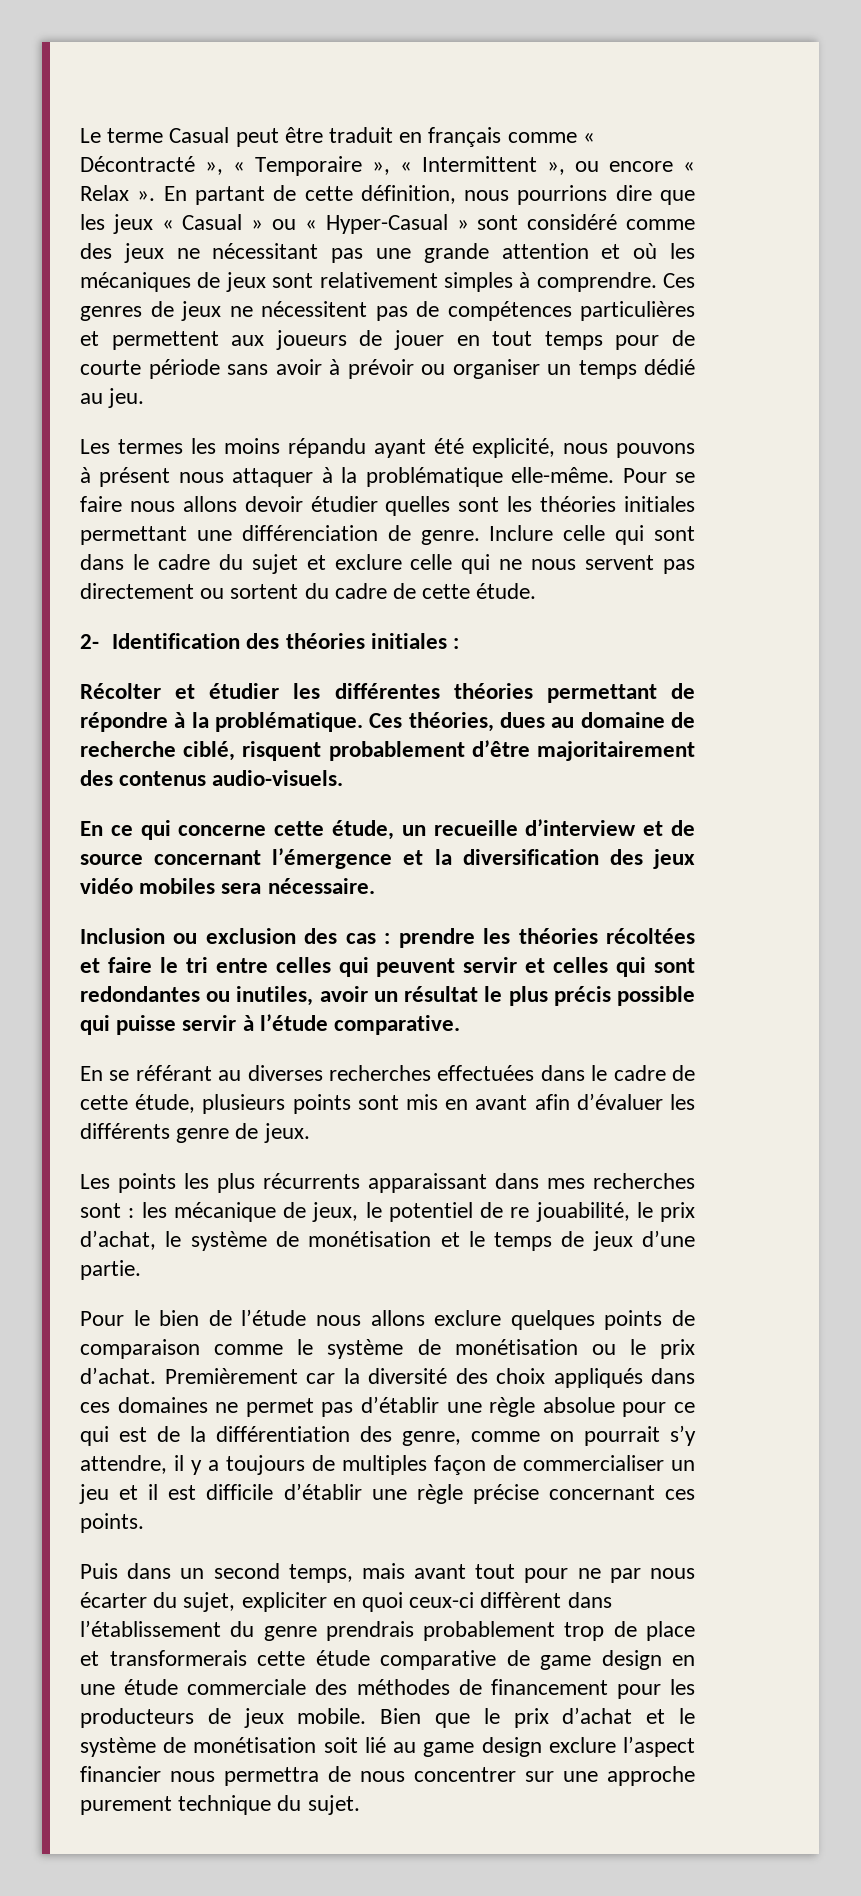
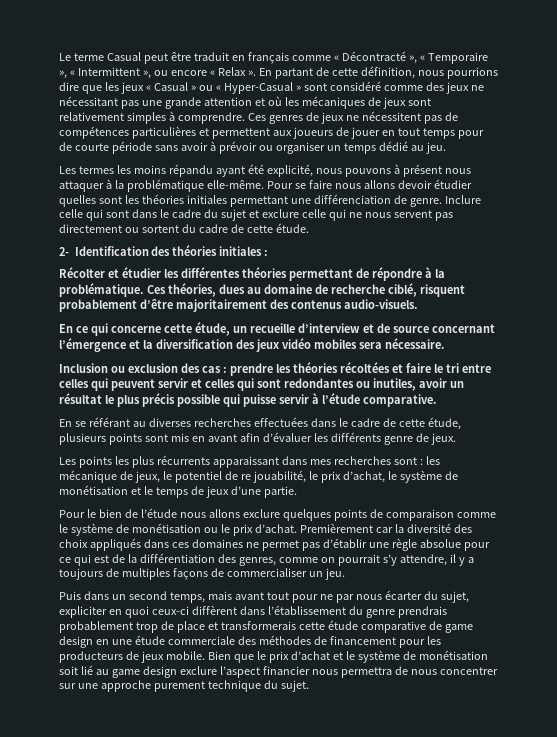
- Premièrement car la diversité des choix appliqués dans ces domaines ne permet pas d’établir une règle absolue pour ce qui est de la différentiation des genre, comme on pourrait s’y attendre, il y a toujours de multiples façon de commercialiser un jeu et il est difficile d’établir une règle précise concernant ces points.
+ Premièrement car la diversité des choix appliqués dans ces domaines ne permet pas d’établir une règle absolue pour ce qui est de la différentiation des genres, comme on pourrait s’y attendre, il y a toujours de multiples façons de commercialiser un jeu.

